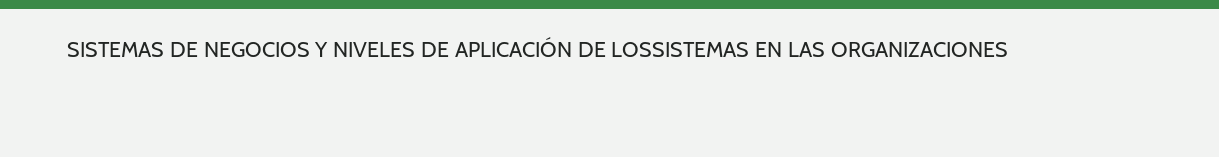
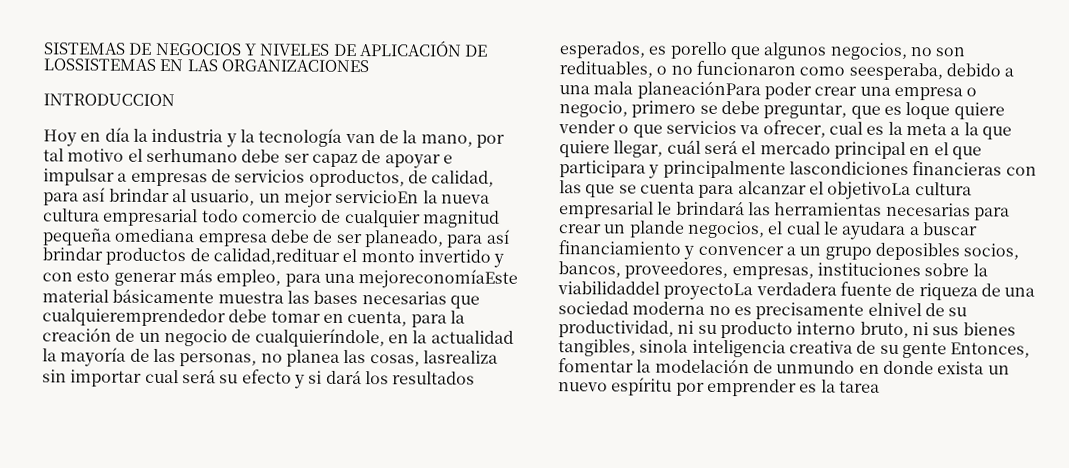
+ INTRODUCCION
+ Hoy en día la industria y la tecnología van de la mano, por tal motivo el serhumano debe ser capaz de apoyar e impulsar a empresas de servicios oproductos, de calidad, para así brindar al usuario, un mejor servicioEn la nueva cultura empresarial todo comercio de cualquier magnitud pequeña omediana empresa debe de ser planeado, para así brindar productos de calidad,redituar el monto invertido y con esto generar más empleo, para una mejoreconomíaEste material básicamente muestra las bases necesarias que cualquieremprendedor debe tomar en cuenta, para la creación de un negocio de cualquieríndole, en la actualidad la mayoría de las personas, no planea las cosas, lasrealiza sin importar cual será su efecto y si dará los resultados esperados, es porello que algunos negocios, no son redituables, o no funcionaron como seesperaba, debido a una mala planeaciónPara poder crear una empresa o negocio, primero se debe preguntar, que es loque quiere vender o que servicios va ofrecer, cual es la meta a la que quiere llegar, cuál será el mercado principal en el que participara y principalmente lascondiciones financieras con las que se cuenta para alcanzar el objetivoLa cultura empresarial le brindará las herramientas necesarias para crear un plande negocios, el cual le ayudara a buscar financiamiento y convencer a un grupo deposibles socios, bancos, proveedores, empresas, instituciones sobre la viabilidaddel proyectoLa verdadera fuente de riqueza de una sociedad moderna no es precisamente elnivel de su productividad, ni su producto interno bruto, ni sus bienes tangibles, sinola inteligencia creativa de su gente Entonces, fomentar la modelación de unmundo en donde exista un nuevo espíritu por emprender es la tarea

